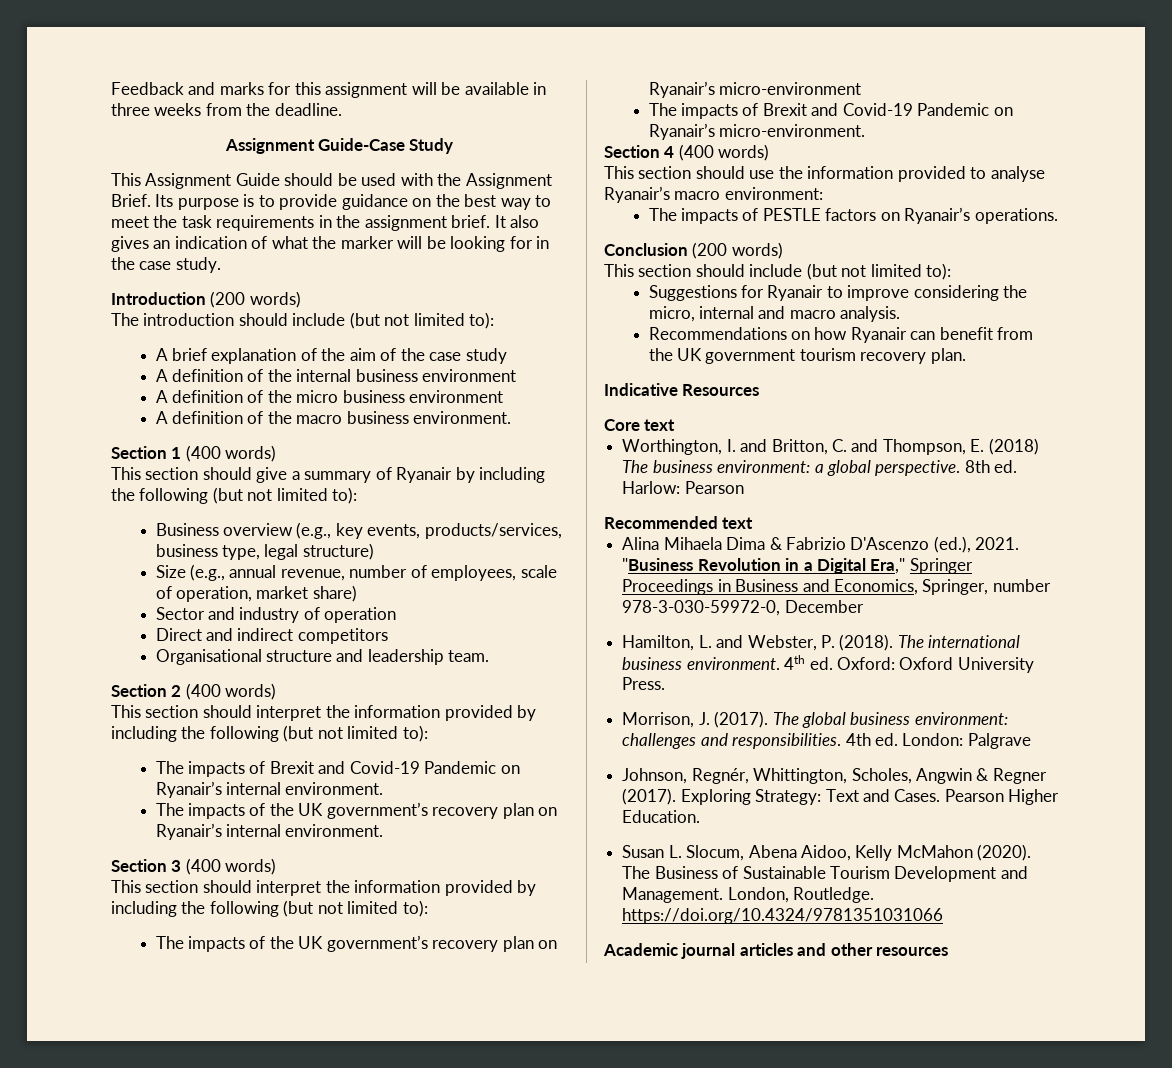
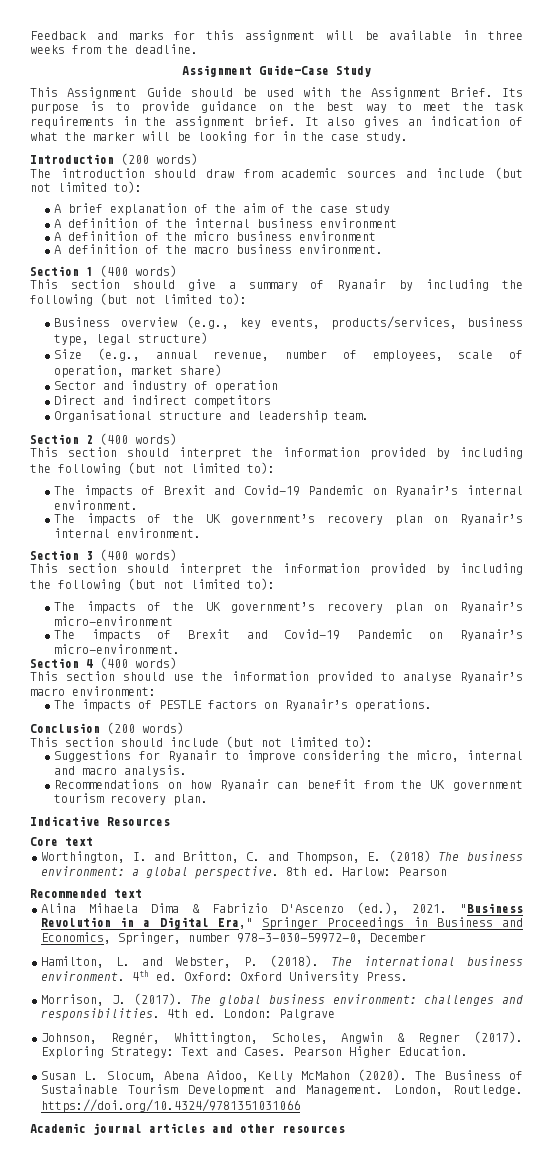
- The introduction should include (but not limited to):
+ The introduction should draw from academic sources and include (but not limited to):

